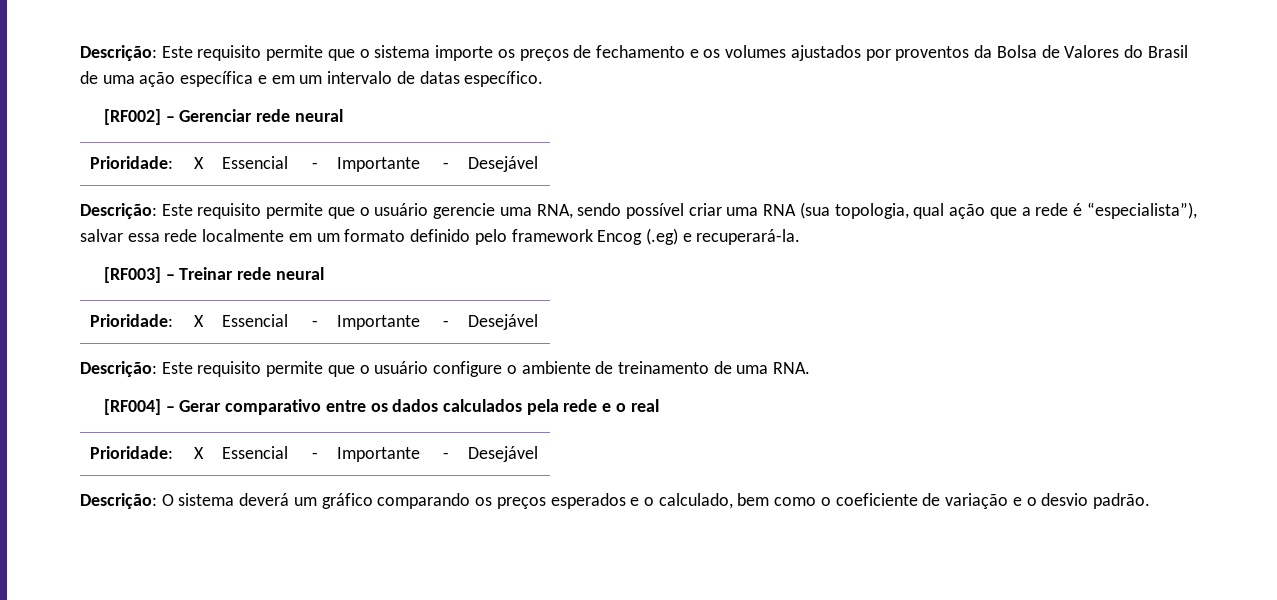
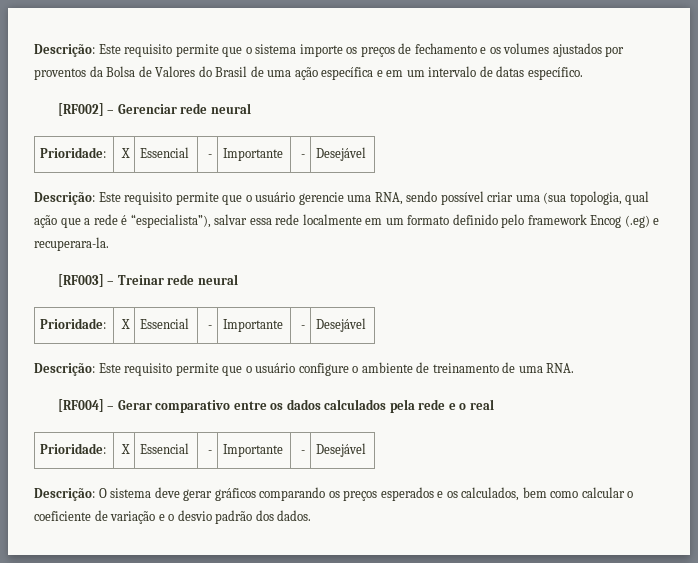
- Descrição: Este requisito permite que o usuário gerencie uma RNA, sendo possível criar uma RNA (sua topologia, qual ação que a rede é “especialista”), salvar essa rede localmente em um formato definido pelo framework Encog (.eg) e recuperará-la.
+ Descrição: Este requisito permite que o usuário gerencie uma RNA, sendo possível criar uma (sua topologia, qual ação que a rede é “especialista”), salvar essa rede localmente em um formato definido pelo framework Encog (.eg) e recuperara-la.
- Descrição: O sistema deverá um gráfico comparando os preços esperados e o calculado, bem como o coeficiente de variação e o desvio padrão.
+ Descrição: O sistema deve gerar gráficos comparando os preços esperados e os calculados, bem como calcular o coeficiente de variação e o desvio padrão dos dados.

